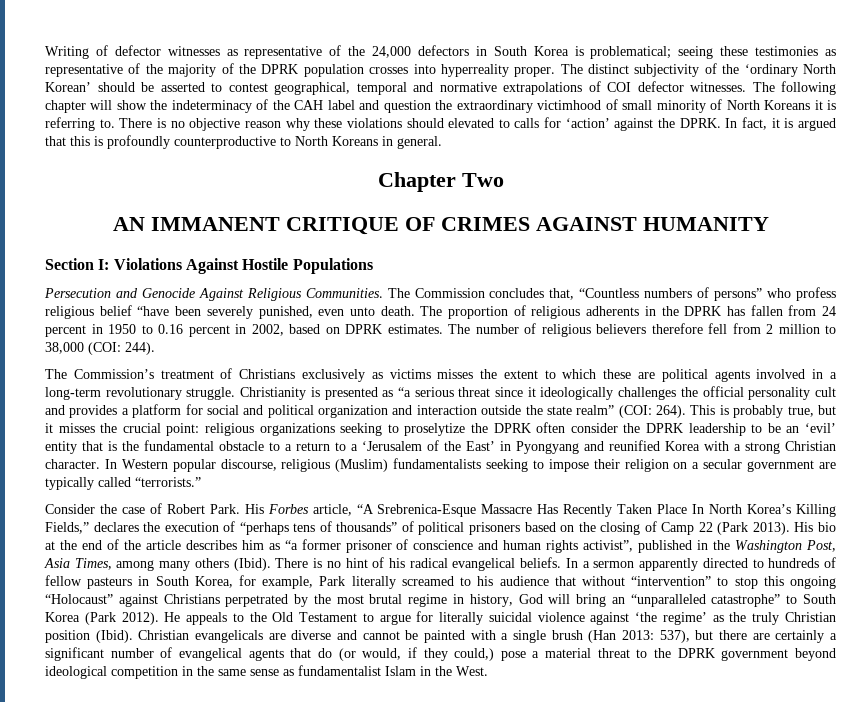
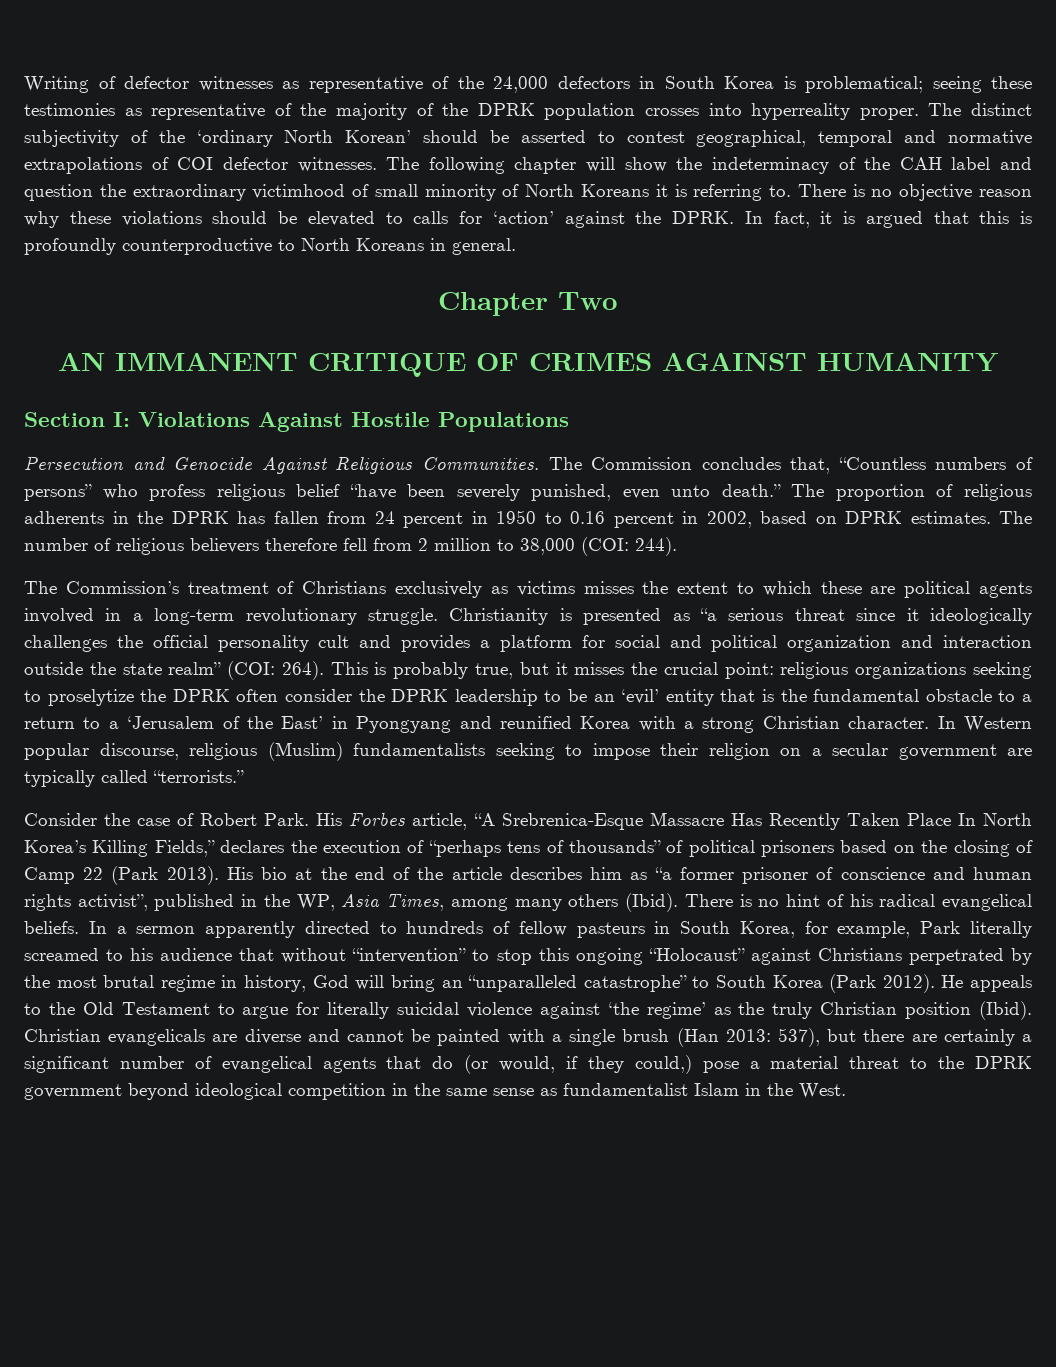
- There is no objective reason why these violations should elevated to calls for ‘action’ against the DPRK.
+ There is no objective reason why these violations should be elevated to calls for ‘action’ against the DPRK.
- The Commission concludes that, “Countless numbers of persons” who profess religious belief “have been severely punished, even unto death.
+ The Commission concludes that, “Countless numbers of persons” who profess religious belief “have been severely punished, even unto death.”
- His bio at the end of the article describes him as “a former prisoner of conscience and human rights activist”, published in the Washington Post, Asia Times, among many others (Ibid).
+ His bio at the end of the article describes him as “a former prisoner of conscience and human rights activist”, published in the WP, Asia Times, among many others (Ibid).

